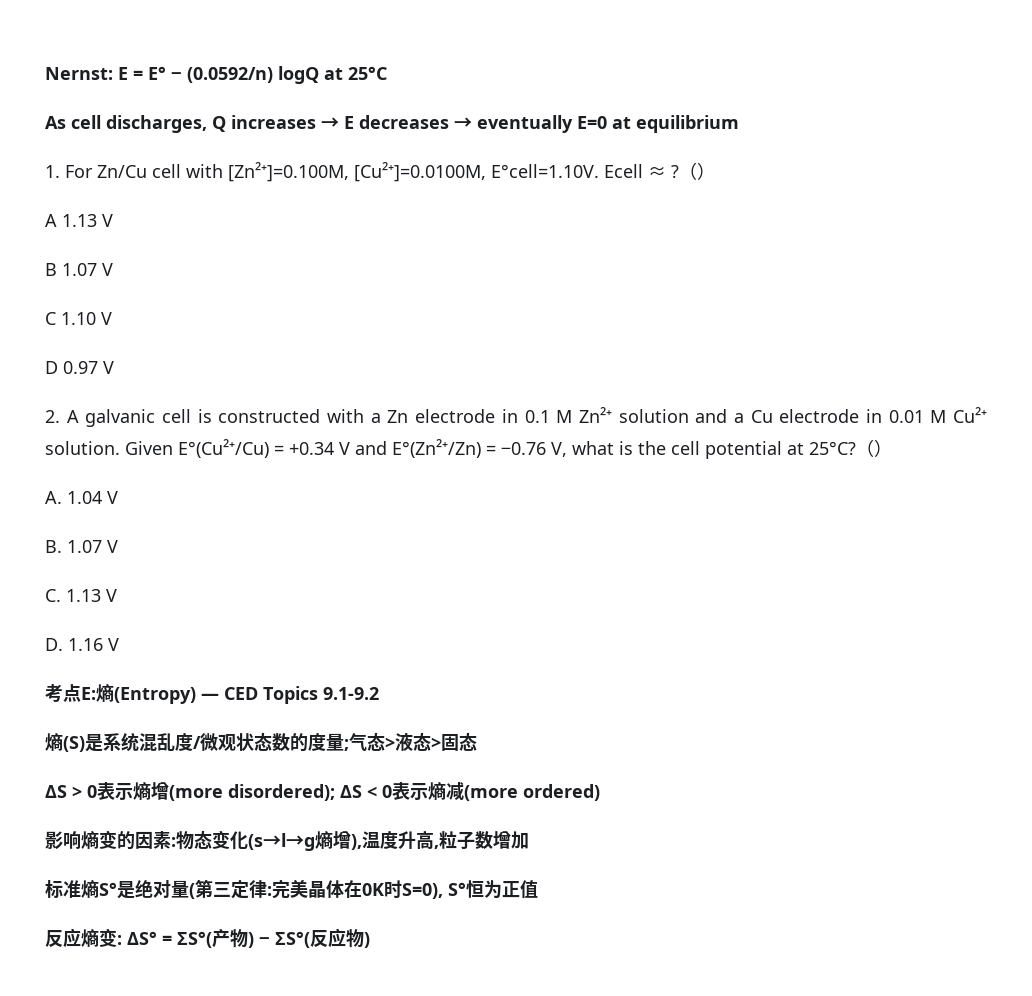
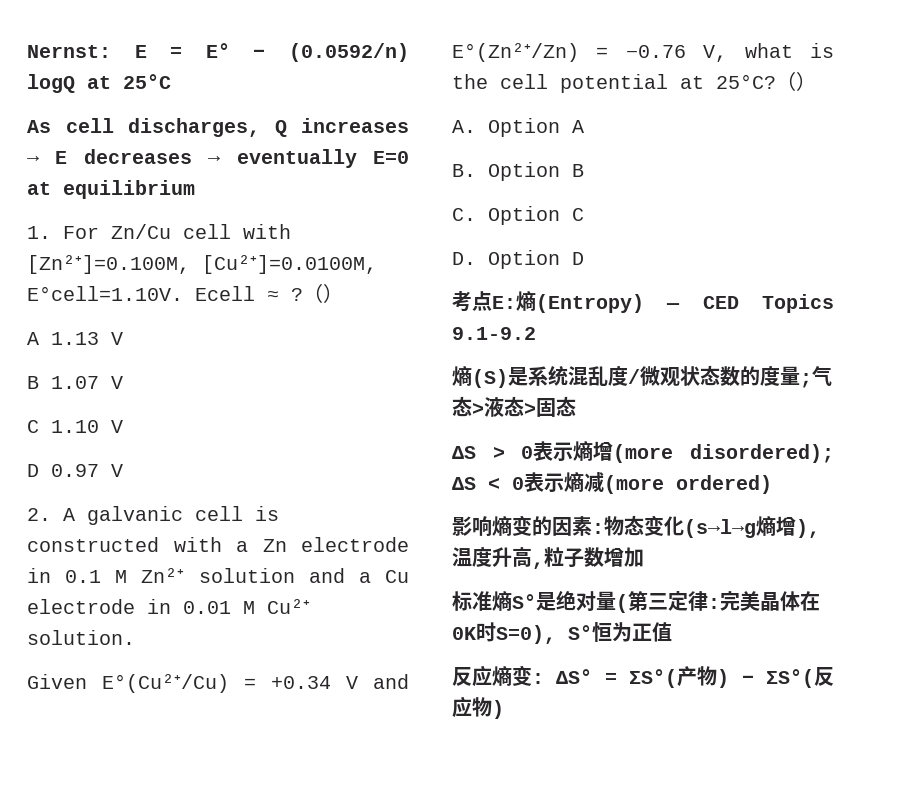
- 2. A galvanic cell is constructed with a Zn electrode in 0.1 M Zn²⁺ solution and a Cu electrode in 0.01 M Cu²⁺ solution. Given E°(Cu²⁺/Cu) = +0.34 V and E°(Zn²⁺/Zn) = −0.76 V, what is the cell potential at 25°C?
+ 2. A galvanic cell is constructed with a Zn electrode in 0.1 M Zn²⁺ solution and a Cu electrode in 0.01 M Cu²⁺ solution.
+ Given E°(Cu²⁺/Cu) = +0.34 V and E°(Zn²⁺/Zn) = −0.76 V, what is the cell potential at 25°C?
- A. 1.04 V
+ A. Option A
- B. 1.07 V
+ B. Option B
- C. 1.13 V
+ C. Option C
- D. 1.16 V
+ D. Option D

